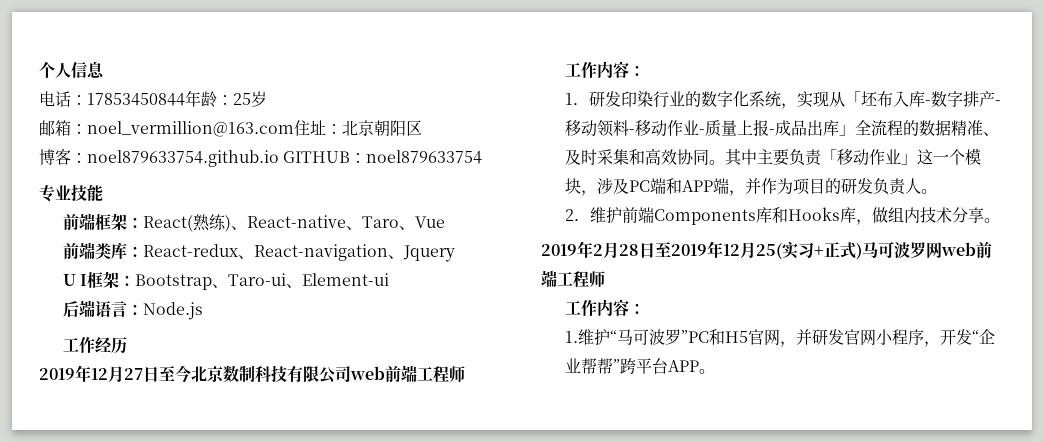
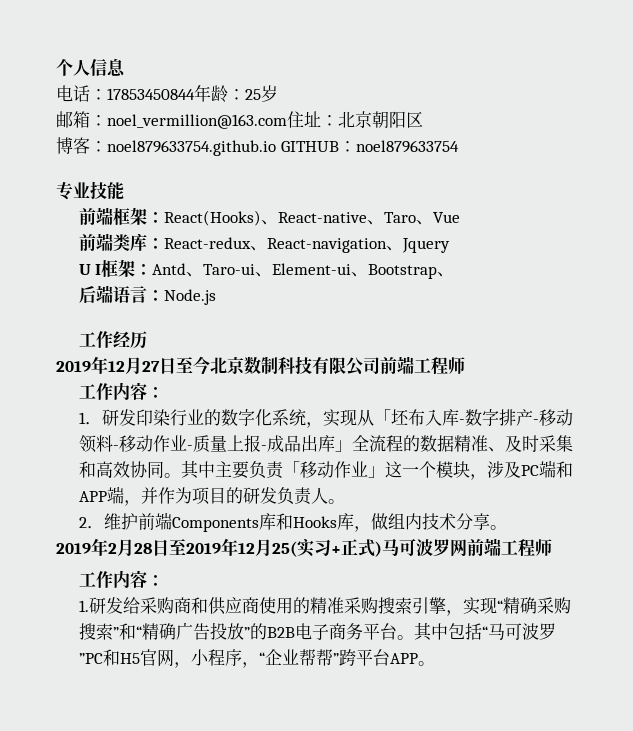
- 前端框架：React(熟练)、React-native、Taro、Vue
+ 前端框架：React(Hooks)、React-native、Taro、Vue
- U I框架：Bootstrap、Taro-ui、Element-ui
+ U I框架：Antd、Taro-ui、Element-ui、Bootstrap、
- 2019年12月27日至今北京数制科技有限公司web前端工程师
+ 2019年12月27日至今北京数制科技有限公司前端工程师
- 2019年2月28日至2019年12月25(实习+正式)马可波罗网web前端工程师
+ 2019年2月28日至2019年12月25(实习+正式)马可波罗网前端工程师
- 1.维护“马可波罗”PC和H5官网，并研发官网小程序，开发“企业帮帮”跨平台APP。
+ 1.研发给采购商和供应商使用的精准采购搜索引擎，实现“精确采购搜索”和“精确广告投放”的B2B电子商务平台。其中包括“马可波罗”PC和H5官网，小程序，“企业帮帮”跨平台APP。

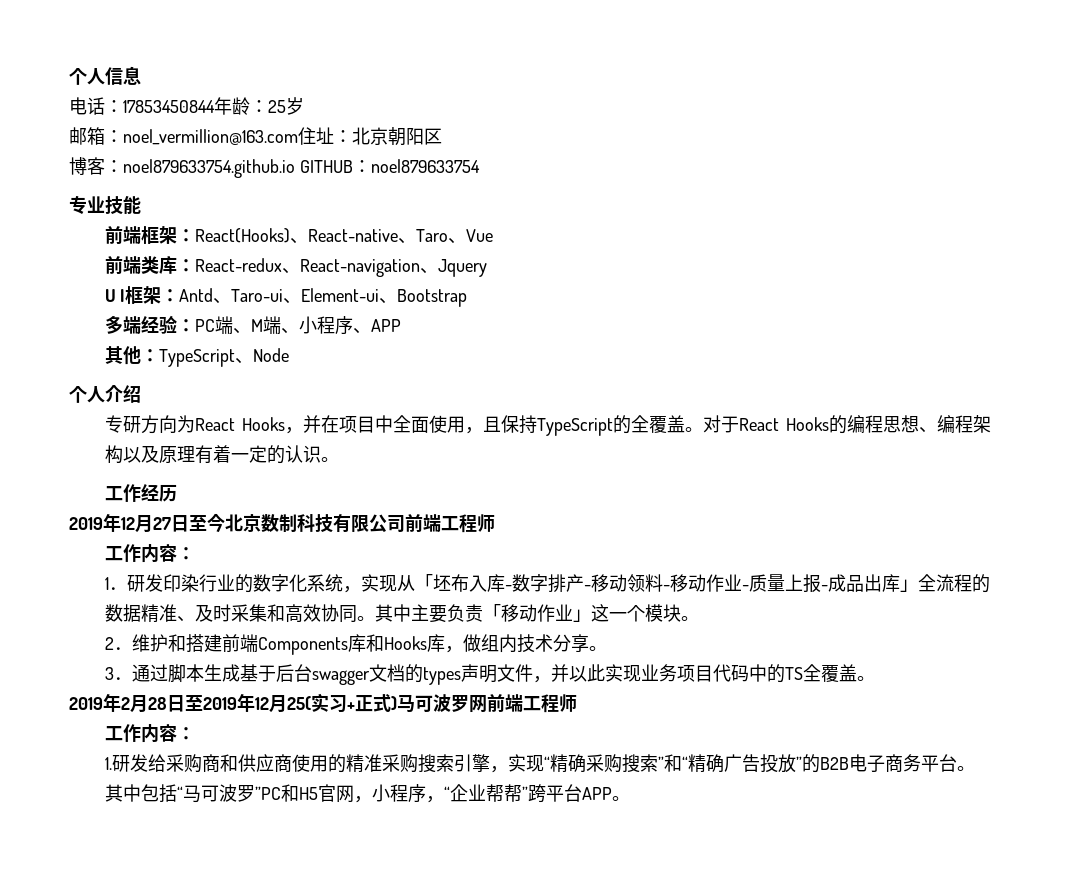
- U I框架：Antd、Taro-ui、Element-ui、Bootstrap、
- 后端语言：Node.js
+ U I框架：Antd、Taro-ui、Element-ui、Bootstrap
+ 多端经验：PC端、M端、小程序、APP
+ 其他：TypeScript、Node
+ 个人介绍
+ 专研方向为React Hooks，并在项目中全面使用，且保持TypeScript的全覆盖。对于React Hooks的编程思想、编程架构以及原理有着一定的认识。
- 其中主要负责「移动作业」这一个模块，涉及PC端和APP端，并作为项目的研发负责人。
+ 其中主要负责「移动作业」这一个模块。
- 2．维护前端Components库和Hooks库，做组内技术分享。
+ 2．维护和搭建前端Components库和Hooks库，做组内技术分享。
+ 3．通过脚本生成基于后台swagger文档的types声明文件，并以此实现业务项目代码中的TS全覆盖。

